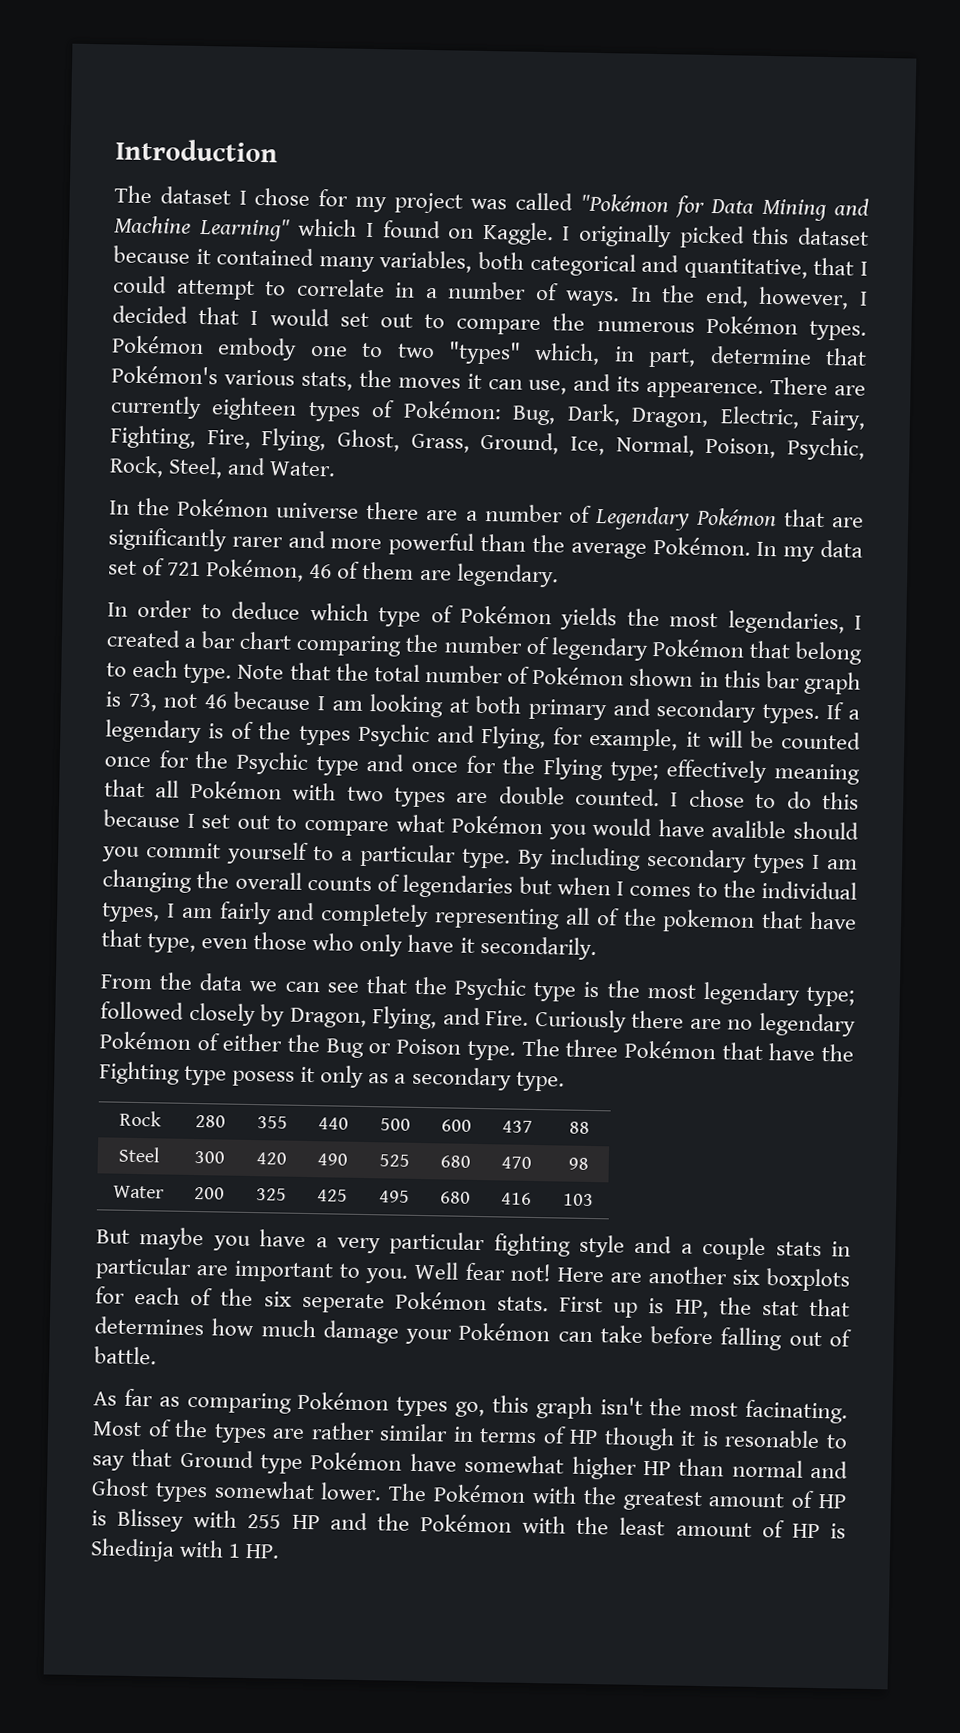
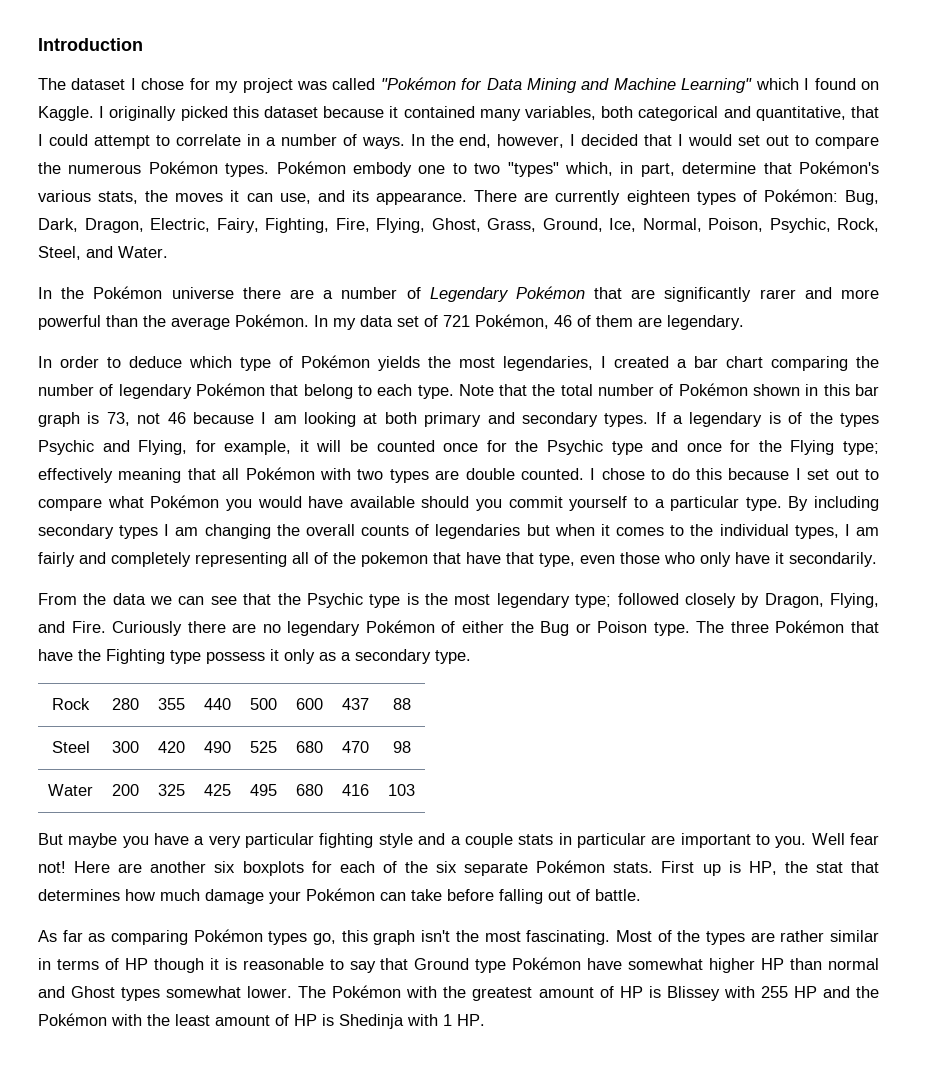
- Pokémon embody one to two "types" which, in part, determine that Pokémon's various stats, the moves it can use, and its appearence.
+ Pokémon embody one to two "types" which, in part, determine that Pokémon's various stats, the moves it can use, and its appearance.
- I chose to do this because I set out to compare what Pokémon you would have avalible should you commit yourself to a particular type.
+ I chose to do this because I set out to compare what Pokémon you would have available should you commit yourself to a particular type.
- By including secondary types I am changing the overall counts of legendaries but when I comes to the individual types, I am fairly and completely representing all of the pokemon that have that type, even those who only have it secondarily.
+ By including secondary types I am changing the overall counts of legendaries but when it comes to the individual types, I am fairly and completely representing all of the pokemon that have that type, even those who only have it secondarily.
- The three Pokémon that have the Fighting type posess it only as a secondary type.
+ The three Pokémon that have the Fighting type possess it only as a secondary type.
- Here are another six boxplots for each of the six seperate Pokémon stats.
+ Here are another six boxplots for each of the six separate Pokémon stats.
- As far as comparing Pokémon types go, this graph isn't the most facinating.
+ As far as comparing Pokémon types go, this graph isn't the most fascinating.
- Most of the types are rather similar in terms of HP though it is resonable to say that Ground type Pokémon have somewhat higher HP than normal and Ghost types somewhat lower.
+ Most of the types are rather similar in terms of HP though it is reasonable to say that Ground type Pokémon have somewhat higher HP than normal and Ghost types somewhat lower.

